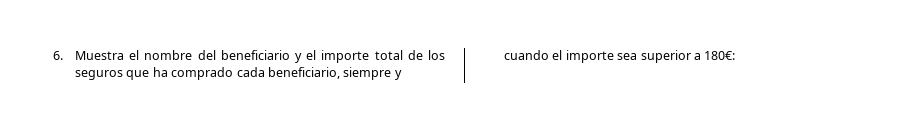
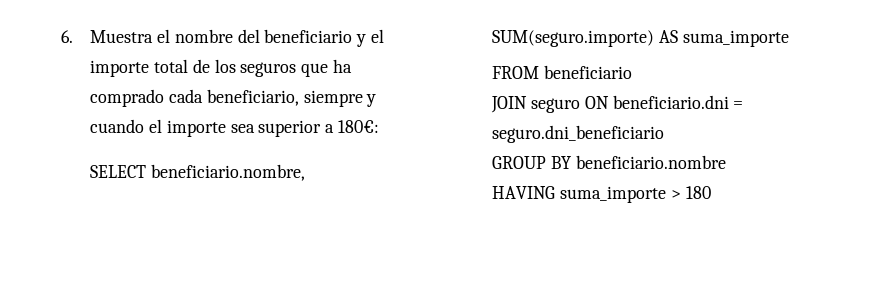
+ SELECT beneficiario.nombre, SUM(seguro.importe) AS suma_importe
+ FROM beneficiario
+ JOIN seguro ON beneficiario.dni = seguro.dni_beneficiario
+ GROUP BY beneficiario.nombre
+ HAVING suma_importe > 180

